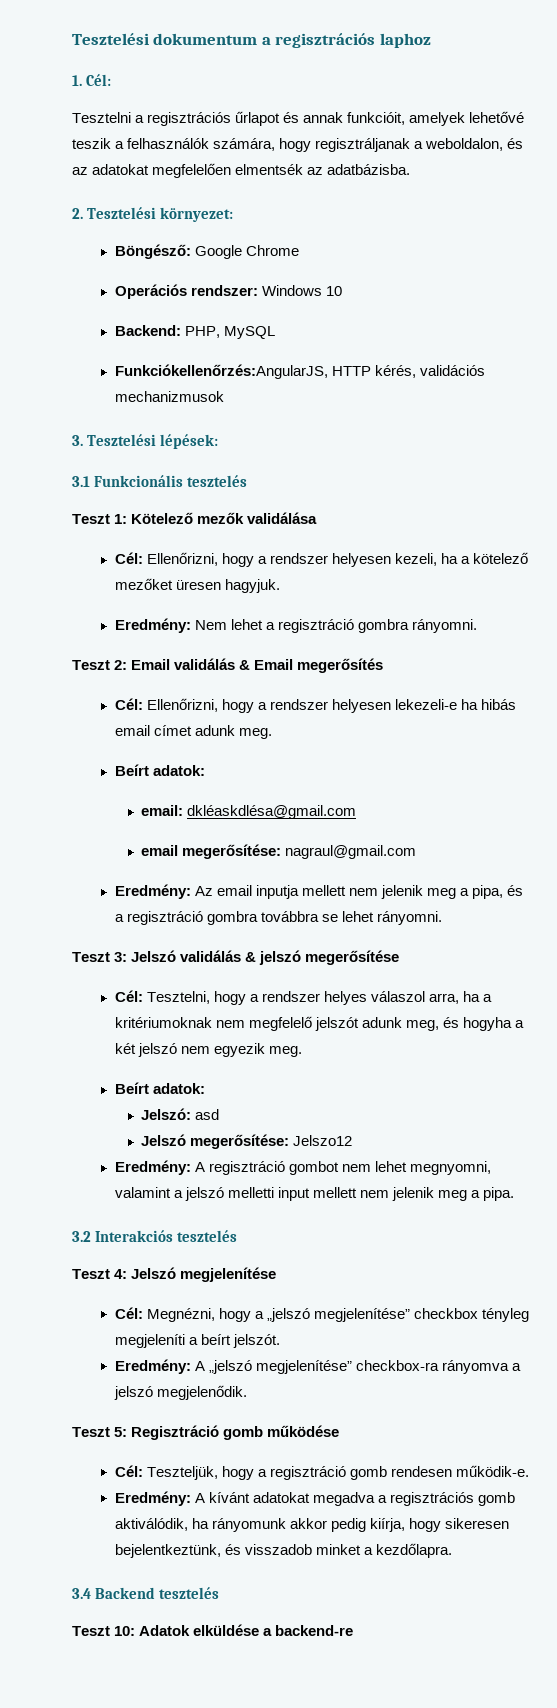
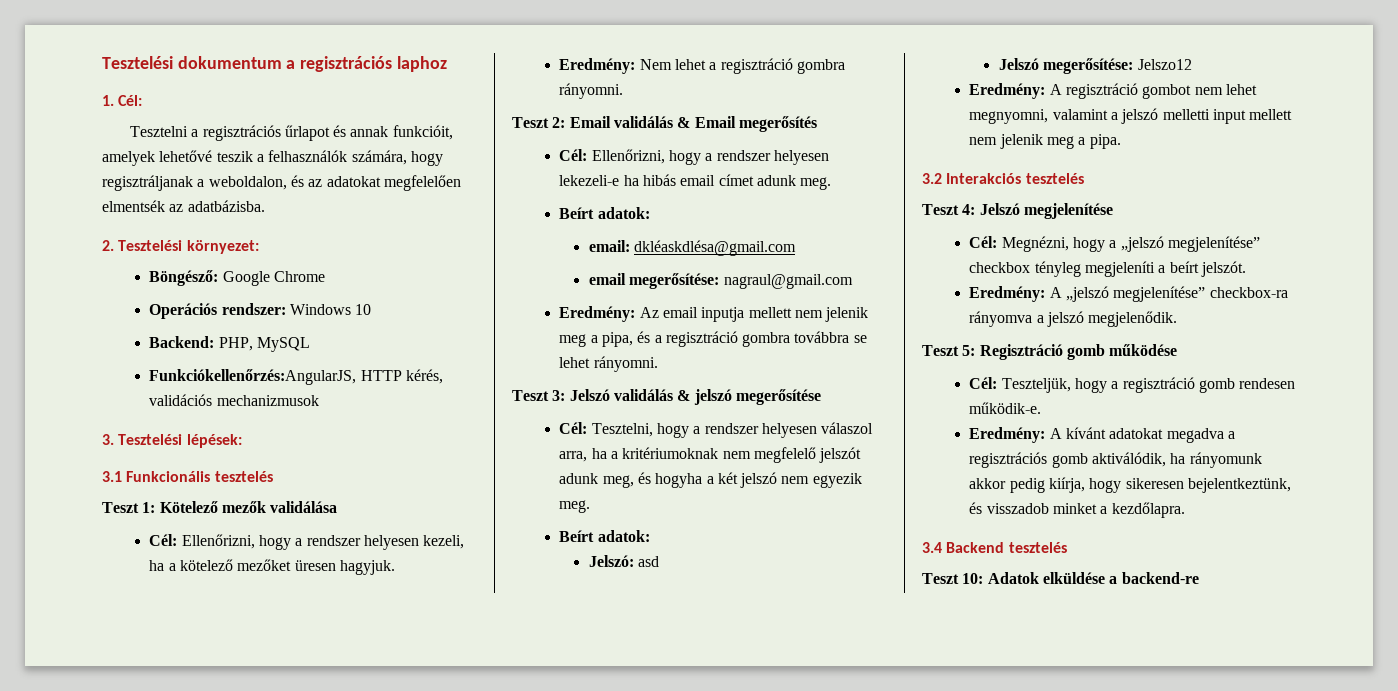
- Cél: Tesztelni, hogy a rendszer helyes válaszol arra, ha a kritériumoknak nem megfelelő jelszót adunk meg, és hogyha a két jelszó nem egyezik meg.
+ Cél: Tesztelni, hogy a rendszer helyesen válaszol arra, ha a kritériumoknak nem megfelelő jelszót adunk meg, és hogyha a két jelszó nem egyezik meg.

